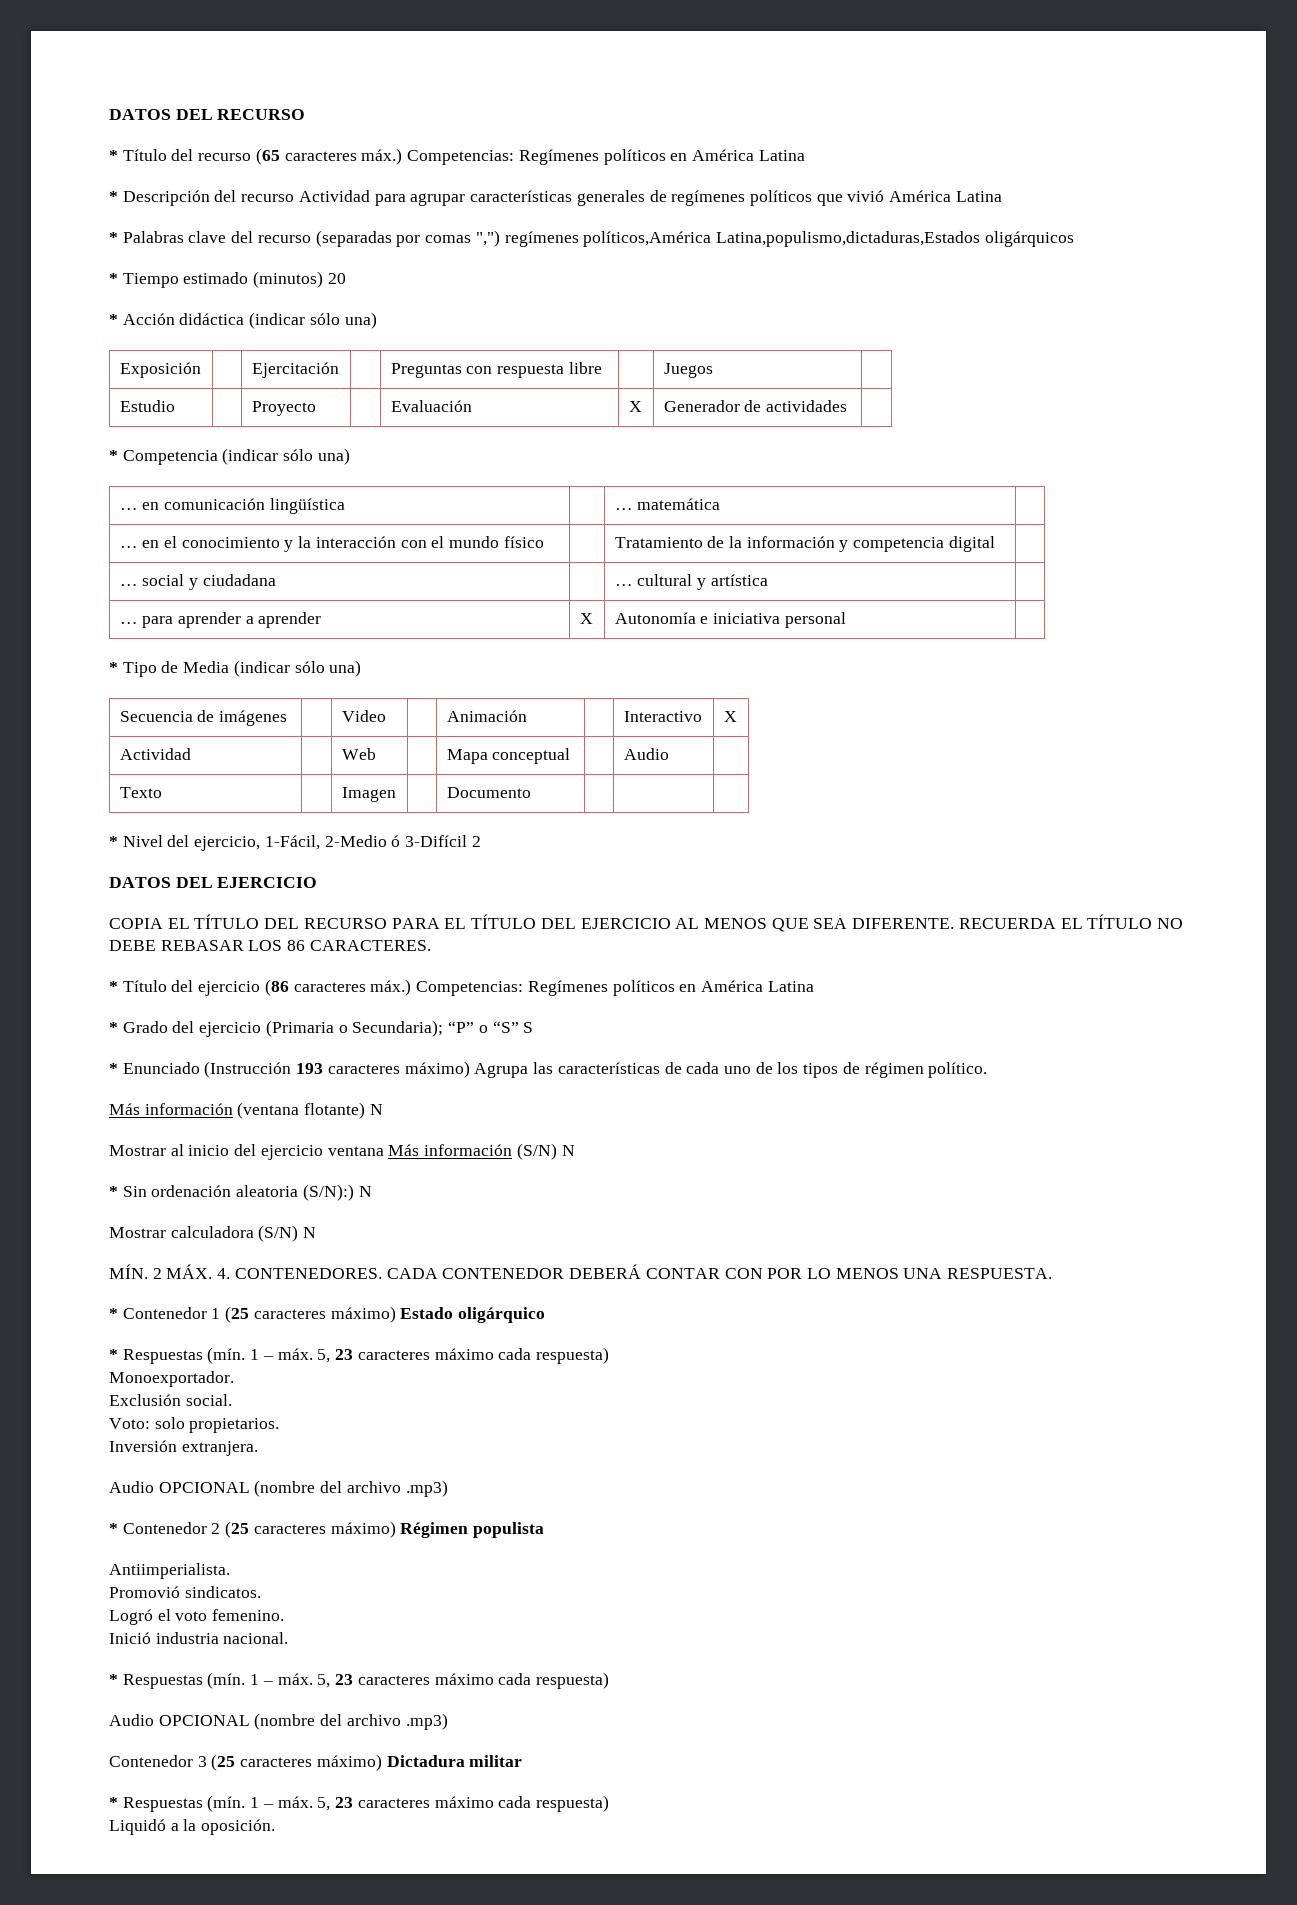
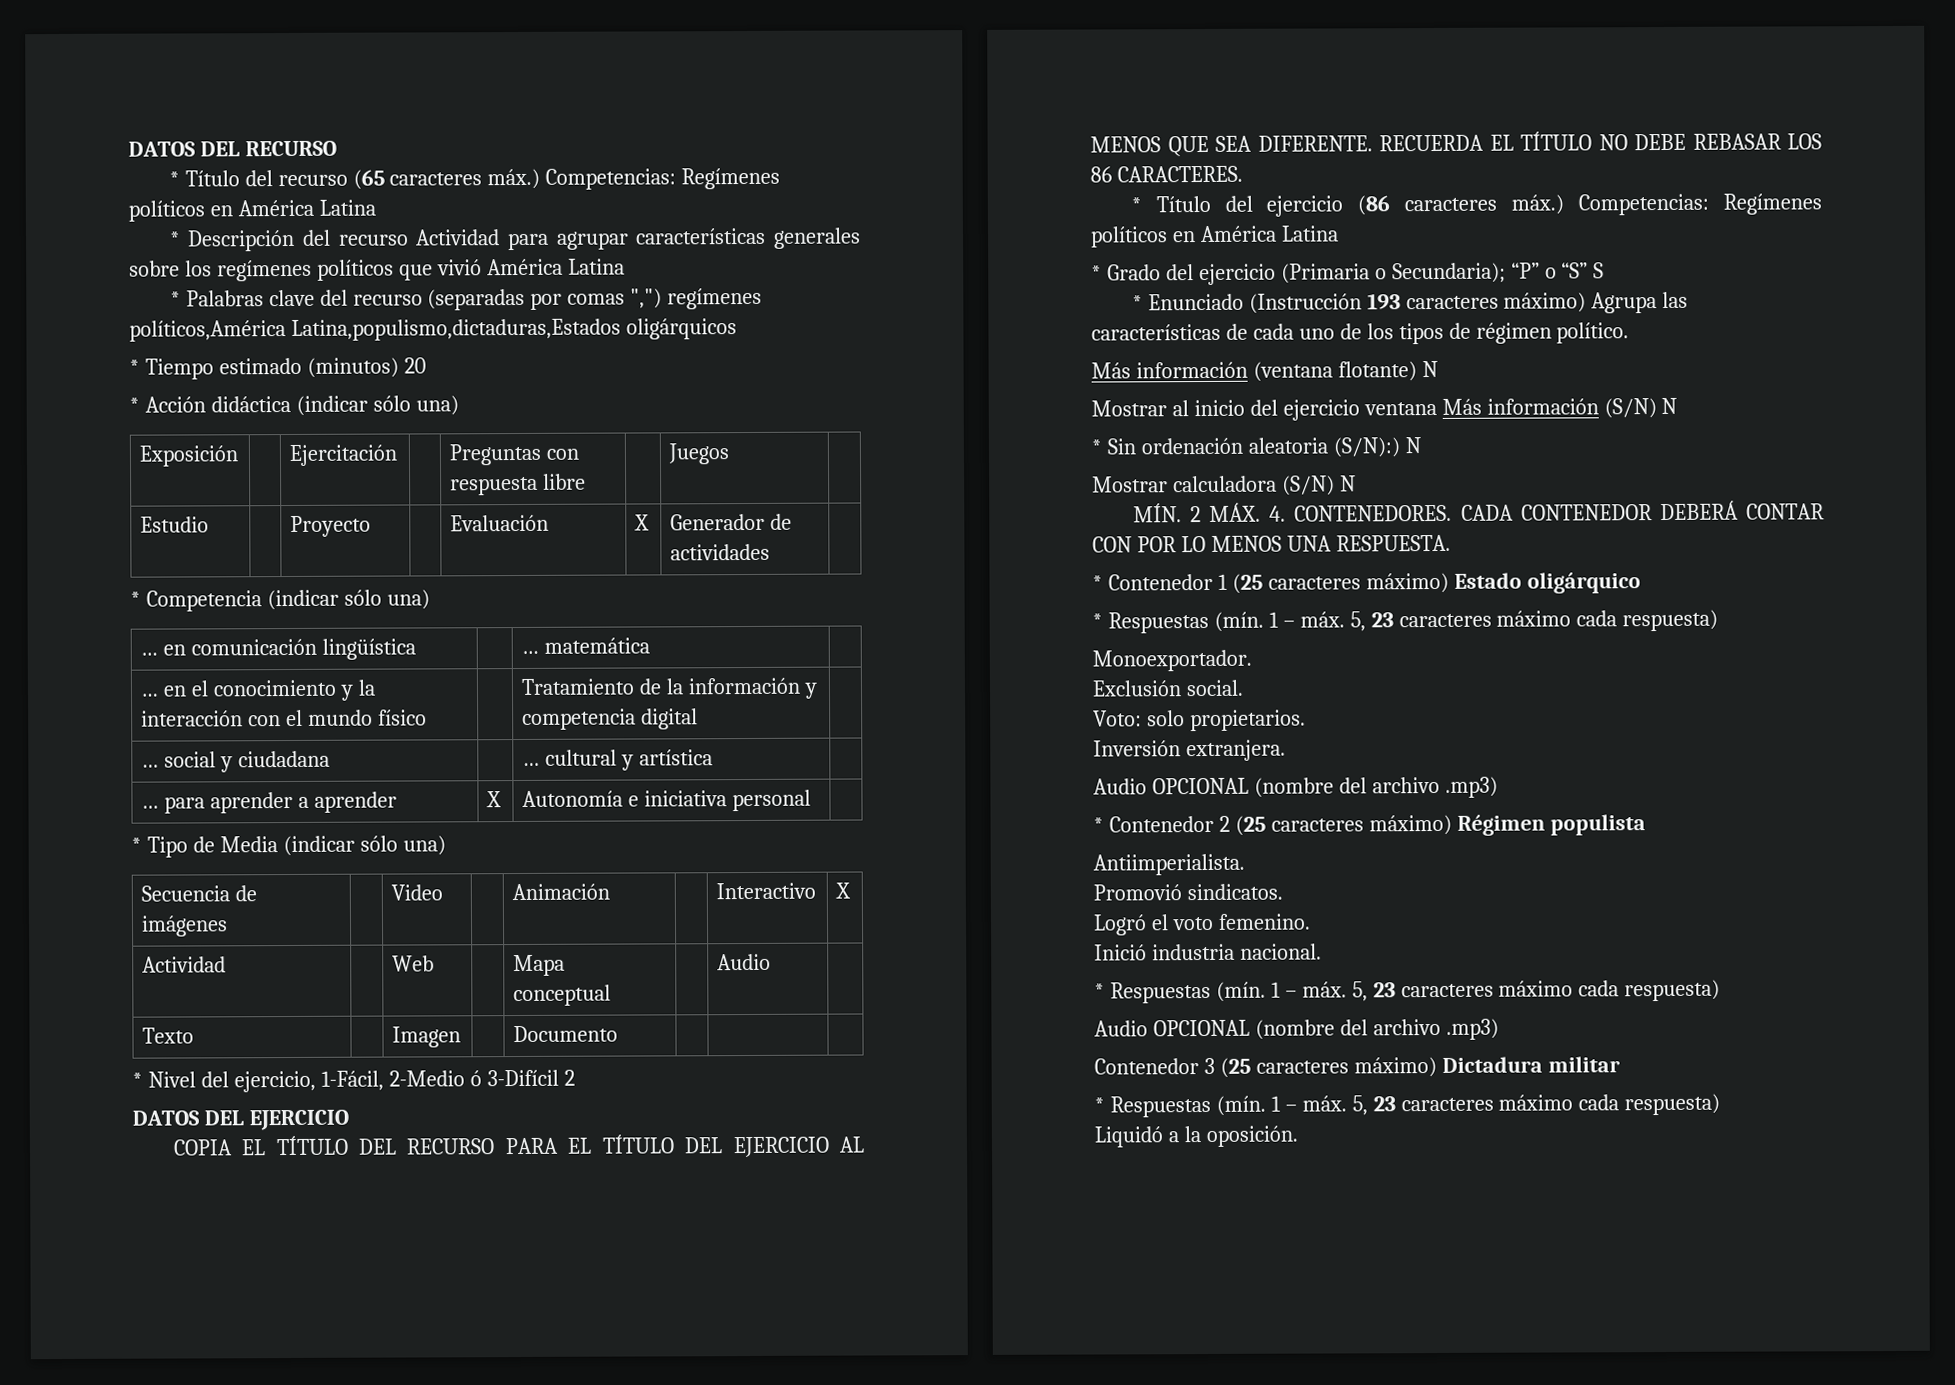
- * Descripción del recurso Actividad para agrupar características generales de regímenes políticos que vivió América Latina
+ * Descripción del recurso Actividad para agrupar características generales sobre los regímenes políticos que vivió América Latina

